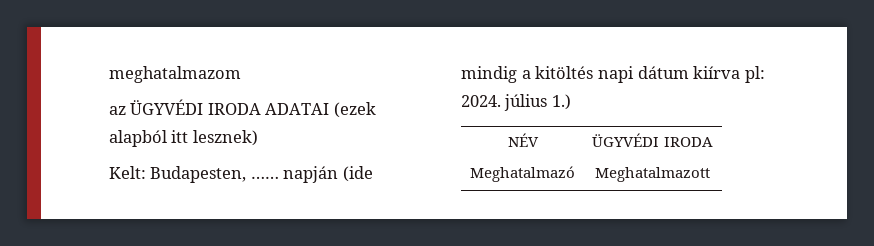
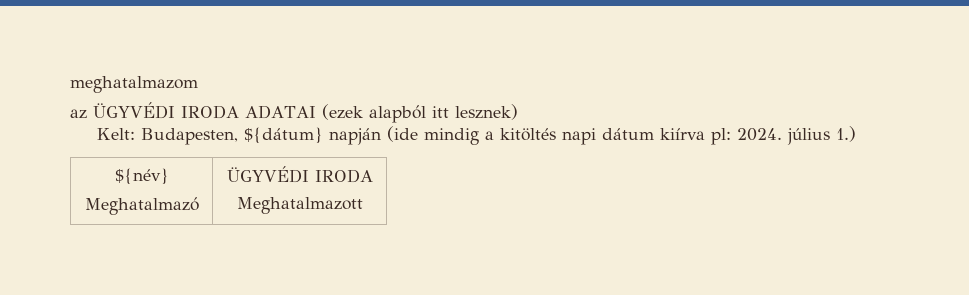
- Kelt: Budapesten, …… napján (ide mindig a kitöltés napi dátum kiírva pl: 2024. július 1.)
+ Kelt: Budapesten, ${dátum} napján (ide mindig a kitöltés napi dátum kiírva pl: 2024. július 1.)
- NÉV
+ ${név}

